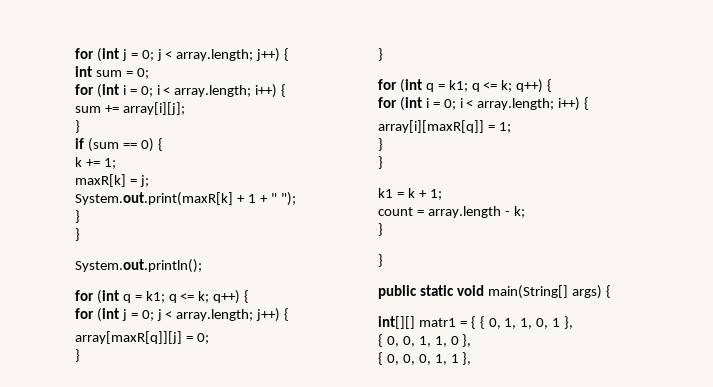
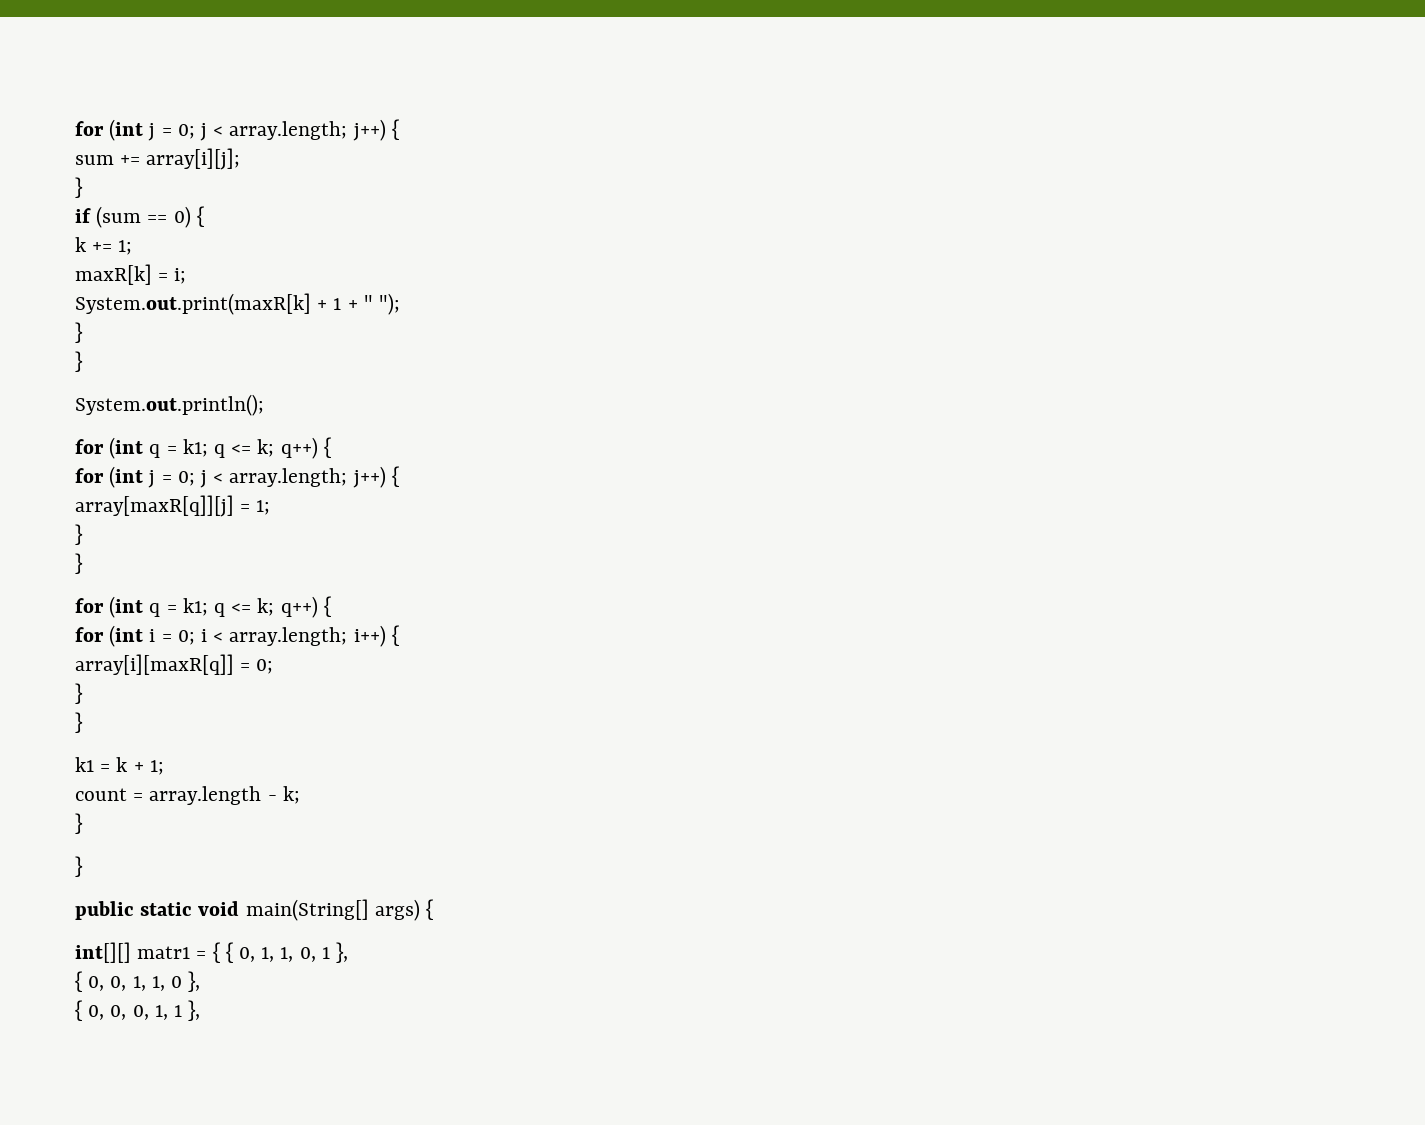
- int sum = 0;
- for (int i = 0; i < array.length; i++) {
- maxR[k] = j;
+ maxR[k] = i;
- array[maxR[q]][j] = 0;
+ array[maxR[q]][j] = 1;
- array[i][maxR[q]] = 1;
+ array[i][maxR[q]] = 0;

